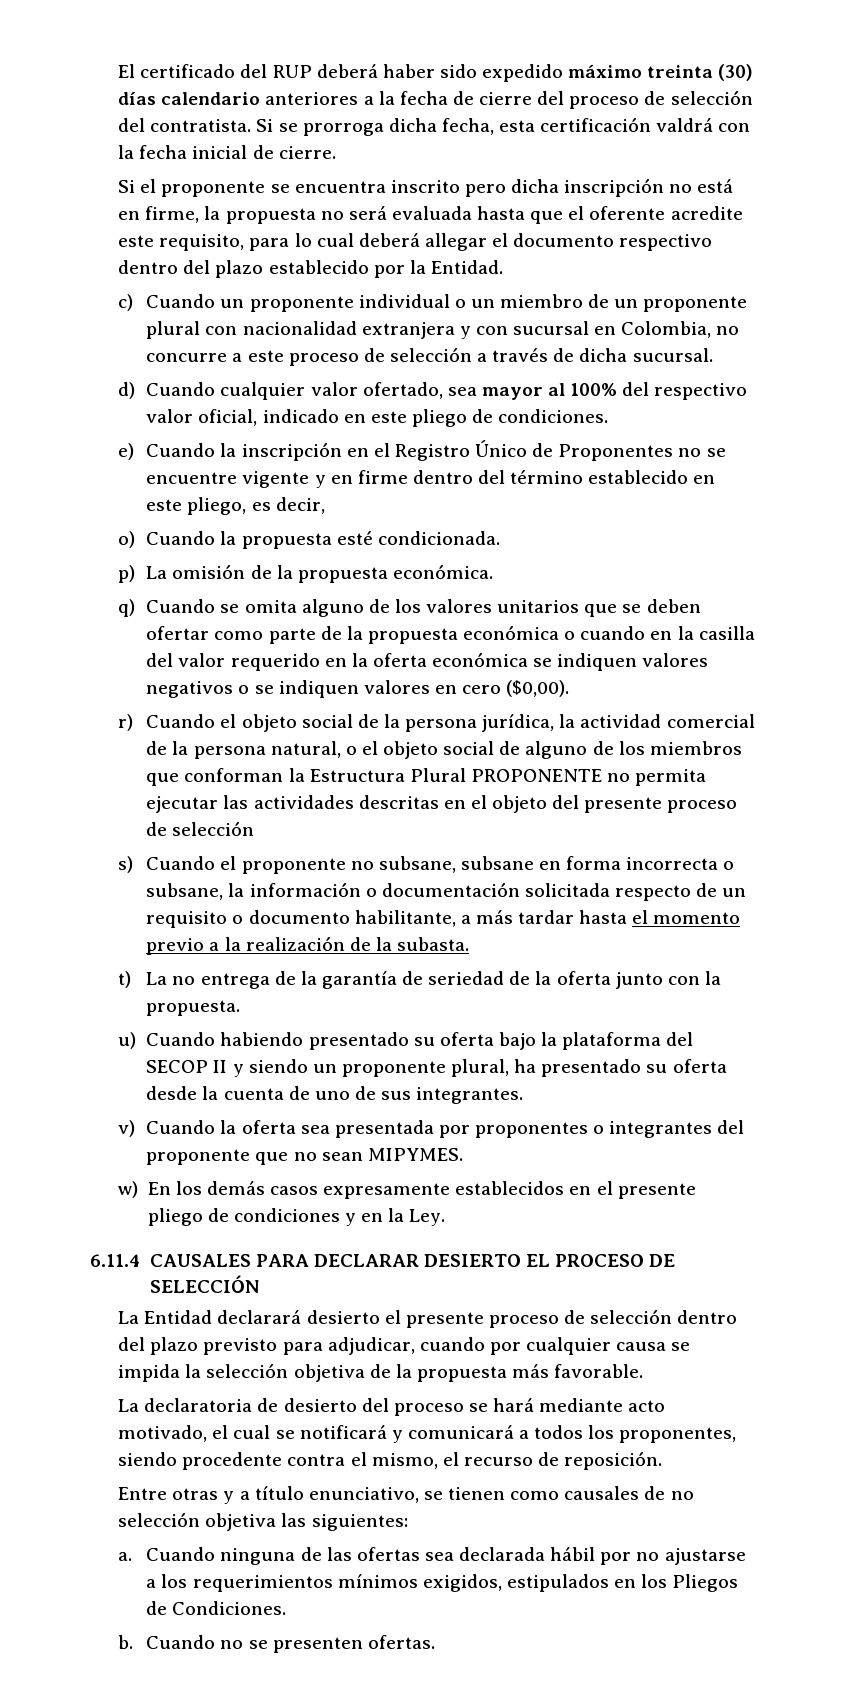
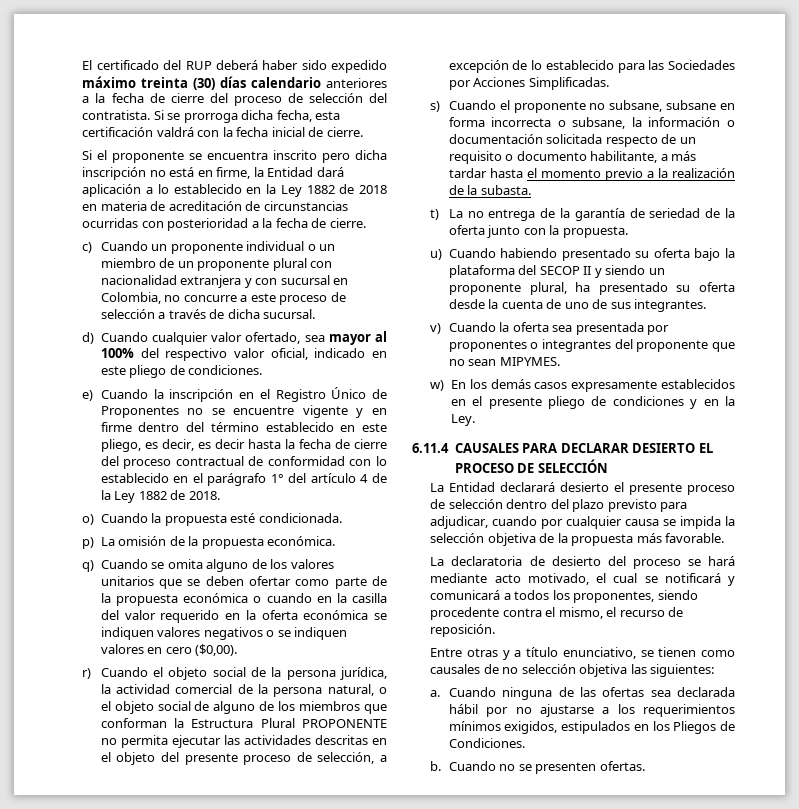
- Si el proponente se encuentra inscrito pero dicha inscripción no está en firme, la propuesta no será evaluada hasta que el oferente acredite este requisito, para lo cual deberá allegar el documento respectivo dentro del plazo establecido por la Entidad.
+ Si el proponente se encuentra inscrito pero dicha inscripción no está en firme, la Entidad dará aplicación a lo establecido en la Ley 1882 de 2018 en materia de acreditación de circunstancias ocurridas con posterioridad a la fecha de cierre.
- e) Cuando la inscripción en el Registro Único de Proponentes no se encuentre vigente y en firme dentro del término establecido en este pliego, es decir,
+ e) Cuando la inscripción en el Registro Único de Proponentes no se encuentre vigente y en firme dentro del término establecido en este pliego, es decir, es decir hasta la fecha de cierre del proceso contractual de conformidad con lo establecido en el parágrafo 1° del artículo 4 de la Ley 1882 de 2018.
- r) Cuando el objeto social de la persona jurídica, la actividad comercial de la persona natural, o el objeto social de alguno de los miembros que conforman la Estructura Plural PROPONENTE no permita ejecutar las actividades descritas en el objeto del presente proceso de selección
+ r) Cuando el objeto social de la persona jurídica, la actividad comercial de la persona natural, o el objeto social de alguno de los miembros que conforman la Estructura Plural PROPONENTE no permita ejecutar las actividades descritas en el objeto del presente proceso de selección, a excepción de lo establecido para las Sociedades por Acciones Simplificadas.

